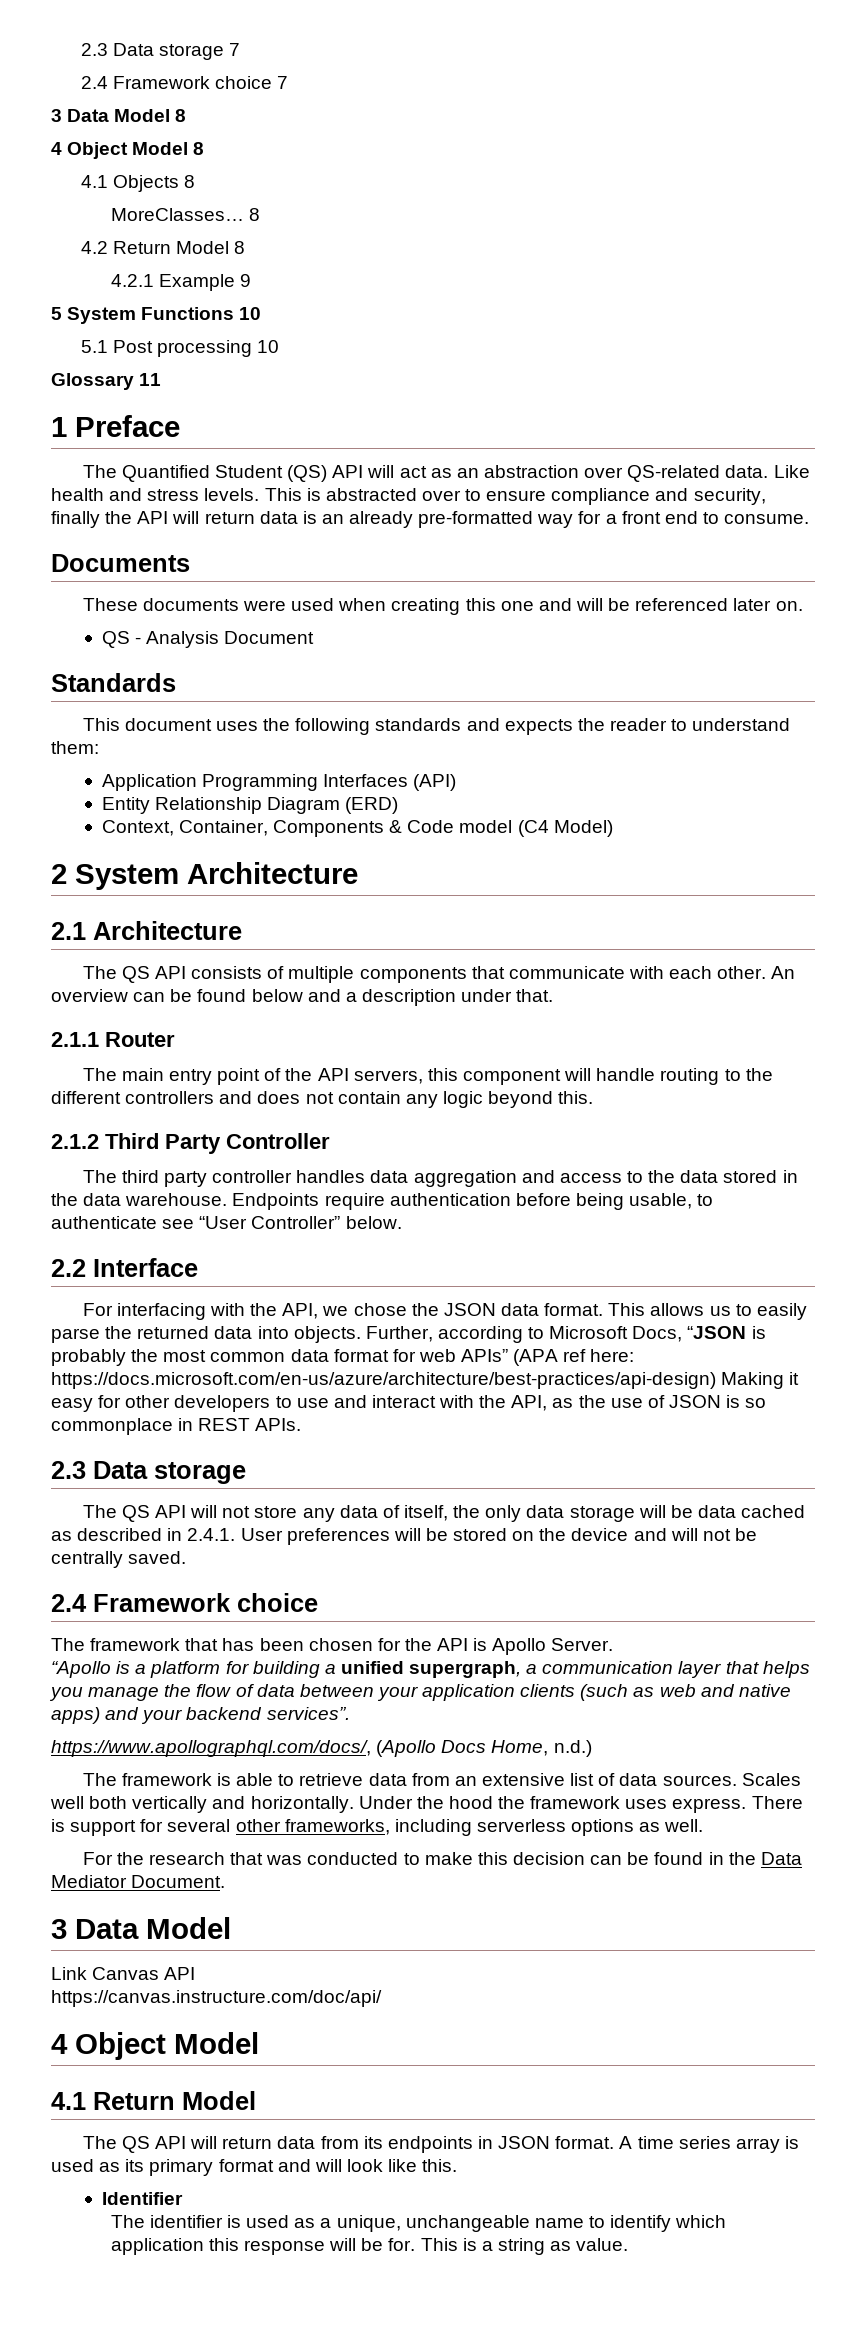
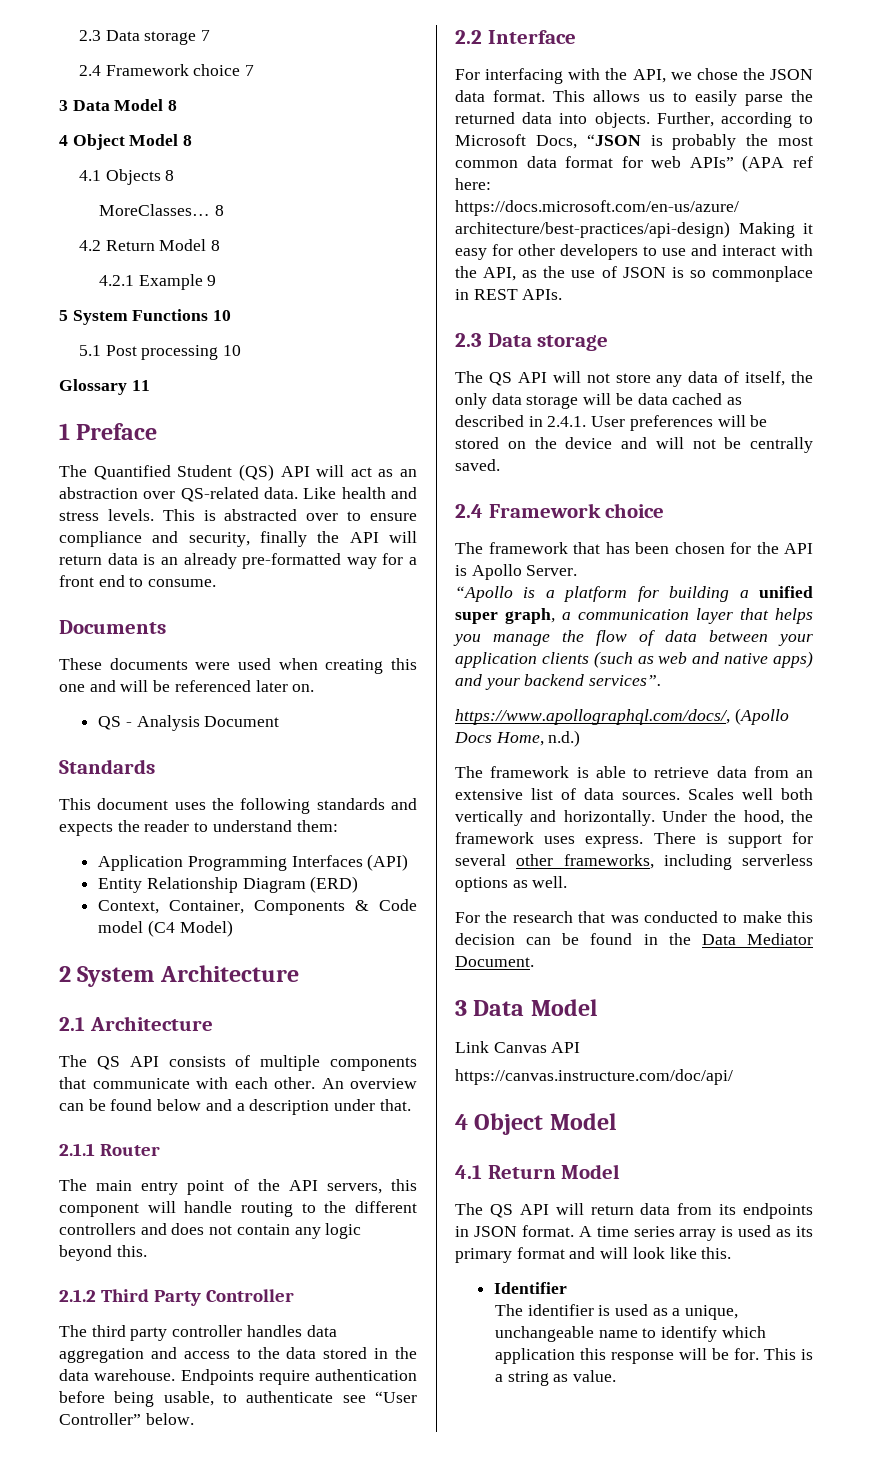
- “Apollo is a platform for building a unified supergraph, a communication layer that helps you manage the flow of data between your application clients (such as web and native apps) and your backend services”.
+ “Apollo is a platform for building a unified super graph, a communication layer that helps you manage the flow of data between your application clients (such as web and native apps) and your backend services”.
- Under the hood the framework uses express.
+ Under the hood, the framework uses express.

